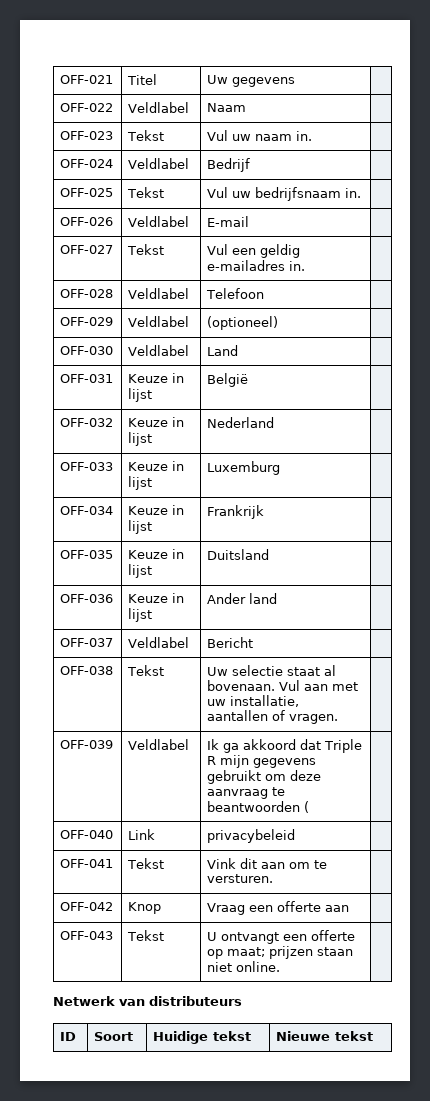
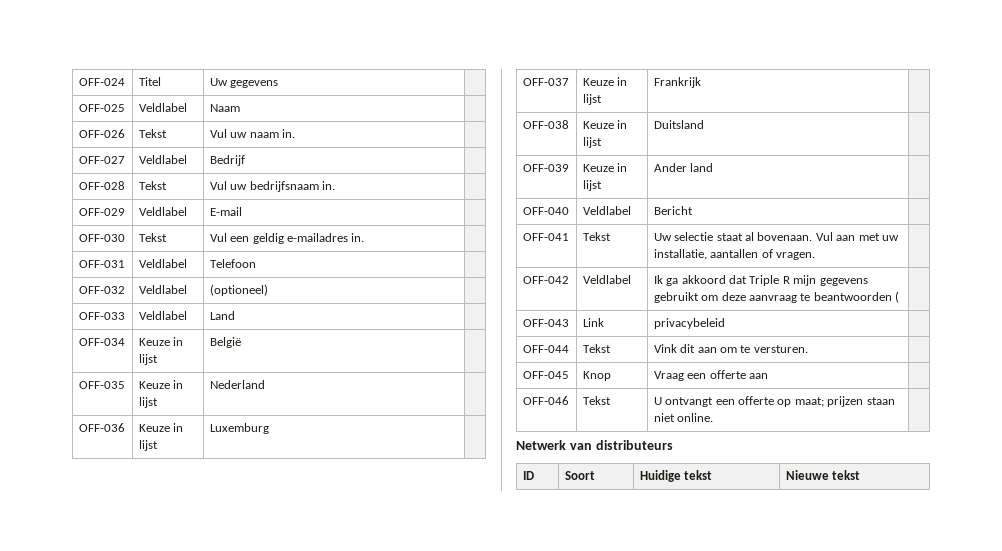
- OFF-021 | Titel | Uw gegevens |
+ OFF-024 | Titel | Uw gegevens |
- OFF-022 | Veldlabel | Naam |
+ OFF-025 | Veldlabel | Naam |
- OFF-023 | Tekst | Vul uw naam in. |
+ OFF-026 | Tekst | Vul uw naam in. |
- OFF-024 | Veldlabel | Bedrijf |
+ OFF-027 | Veldlabel | Bedrijf |
- OFF-025 | Tekst | Vul uw bedrijfsnaam in. |
+ OFF-028 | Tekst | Vul uw bedrijfsnaam in. |
- OFF-026 | Veldlabel | E-mail |
+ OFF-029 | Veldlabel | E-mail |
- OFF-027 | Tekst | Vul een geldig e-mailadres in. |
+ OFF-030 | Tekst | Vul een geldig e-mailadres in. |
- OFF-028 | Veldlabel | Telefoon |
+ OFF-031 | Veldlabel | Telefoon |
- OFF-029 | Veldlabel | (optioneel) |
+ OFF-032 | Veldlabel | (optioneel) |
- OFF-030 | Veldlabel | Land |
+ OFF-033 | Veldlabel | Land |
- OFF-031 | Keuze in lijst | België |
+ OFF-034 | Keuze in lijst | België |
- OFF-032 | Keuze in lijst | Nederland |
+ OFF-035 | Keuze in lijst | Nederland |
- OFF-033 | Keuze in lijst | Luxemburg |
+ OFF-036 | Keuze in lijst | Luxemburg |
- OFF-034 | Keuze in lijst | Frankrijk |
+ OFF-037 | Keuze in lijst | Frankrijk |
- OFF-035 | Keuze in lijst | Duitsland |
+ OFF-038 | Keuze in lijst | Duitsland |
- OFF-036 | Keuze in lijst | Ander land |
+ OFF-039 | Keuze in lijst | Ander land |
- OFF-037 | Veldlabel | Bericht |
+ OFF-040 | Veldlabel | Bericht |
- OFF-038 | Tekst | Uw selectie staat al bovenaan. Vul aan met uw installatie, aantallen of vragen. |
+ OFF-041 | Tekst | Uw selectie staat al bovenaan. Vul aan met uw installatie, aantallen of vragen. |
- OFF-039 | Veldlabel | Ik ga akkoord dat Triple R mijn gegevens gebruikt om deze aanvraag te beantwoorden ( |
+ OFF-042 | Veldlabel | Ik ga akkoord dat Triple R mijn gegevens gebruikt om deze aanvraag te beantwoorden ( |
- OFF-040 | Link | privacybeleid |
+ OFF-043 | Link | privacybeleid |
- OFF-041 | Tekst | Vink dit aan om te versturen. |
+ OFF-044 | Tekst | Vink dit aan om te versturen. |
- OFF-042 | Knop | Vraag een offerte aan |
+ OFF-045 | Knop | Vraag een offerte aan |
- OFF-043 | Tekst | U ontvangt een offerte op maat; prijzen staan niet online. |
+ OFF-046 | Tekst | U ontvangt een offerte op maat; prijzen staan niet online. |

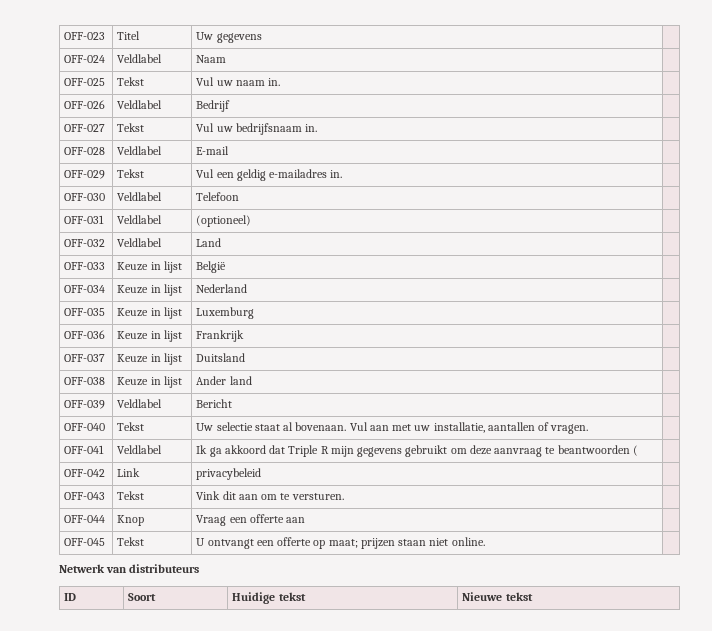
- OFF-024 | Titel | Uw gegevens |
+ OFF-023 | Titel | Uw gegevens |
- OFF-025 | Veldlabel | Naam |
+ OFF-024 | Veldlabel | Naam |
- OFF-026 | Tekst | Vul uw naam in. |
+ OFF-025 | Tekst | Vul uw naam in. |
- OFF-027 | Veldlabel | Bedrijf |
+ OFF-026 | Veldlabel | Bedrijf |
- OFF-028 | Tekst | Vul uw bedrijfsnaam in. |
+ OFF-027 | Tekst | Vul uw bedrijfsnaam in. |
- OFF-029 | Veldlabel | E-mail |
+ OFF-028 | Veldlabel | E-mail |
- OFF-030 | Tekst | Vul een geldig e-mailadres in. |
+ OFF-029 | Tekst | Vul een geldig e-mailadres in. |
- OFF-031 | Veldlabel | Telefoon |
+ OFF-030 | Veldlabel | Telefoon |
- OFF-032 | Veldlabel | (optioneel) |
+ OFF-031 | Veldlabel | (optioneel) |
- OFF-033 | Veldlabel | Land |
+ OFF-032 | Veldlabel | Land |
+ OFF-033 | Keuze in lijst | België |
- OFF-034 | Keuze in lijst | België |
+ OFF-034 | Keuze in lijst | Nederland |
- OFF-035 | Keuze in lijst | Nederland |
+ OFF-035 | Keuze in lijst | Luxemburg |
- OFF-036 | Keuze in lijst | Luxemburg |
+ OFF-036 | Keuze in lijst | Frankrijk |
- OFF-037 | Keuze in lijst | Frankrijk |
+ OFF-037 | Keuze in lijst | Duitsland |
- OFF-038 | Keuze in lijst | Duitsland |
- OFF-039 | Keuze in lijst | Ander land |
+ OFF-038 | Keuze in lijst | Ander land |
- OFF-040 | Veldlabel | Bericht |
+ OFF-039 | Veldlabel | Bericht |
- OFF-041 | Tekst | Uw selectie staat al bovenaan. Vul aan met uw installatie, aantallen of vragen. |
+ OFF-040 | Tekst | Uw selectie staat al bovenaan. Vul aan met uw installatie, aantallen of vragen. |
- OFF-042 | Veldlabel | Ik ga akkoord dat Triple R mijn gegevens gebruikt om deze aanvraag te beantwoorden ( |
+ OFF-041 | Veldlabel | Ik ga akkoord dat Triple R mijn gegevens gebruikt om deze aanvraag te beantwoorden ( |
- OFF-043 | Link | privacybeleid |
+ OFF-042 | Link | privacybeleid |
- OFF-044 | Tekst | Vink dit aan om te versturen. |
+ OFF-043 | Tekst | Vink dit aan om te versturen. |
- OFF-045 | Knop | Vraag een offerte aan |
+ OFF-044 | Knop | Vraag een offerte aan |
- OFF-046 | Tekst | U ontvangt een offerte op maat; prijzen staan niet online. |
+ OFF-045 | Tekst | U ontvangt een offerte op maat; prijzen staan niet online. |

